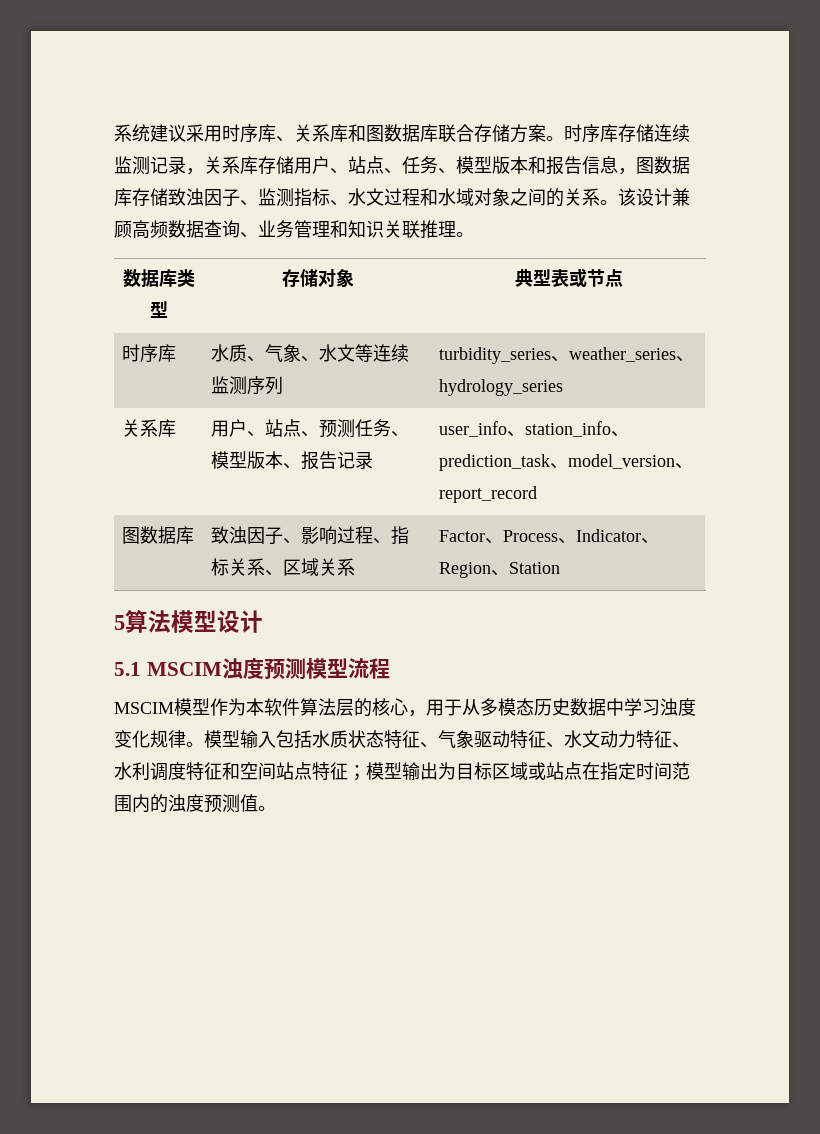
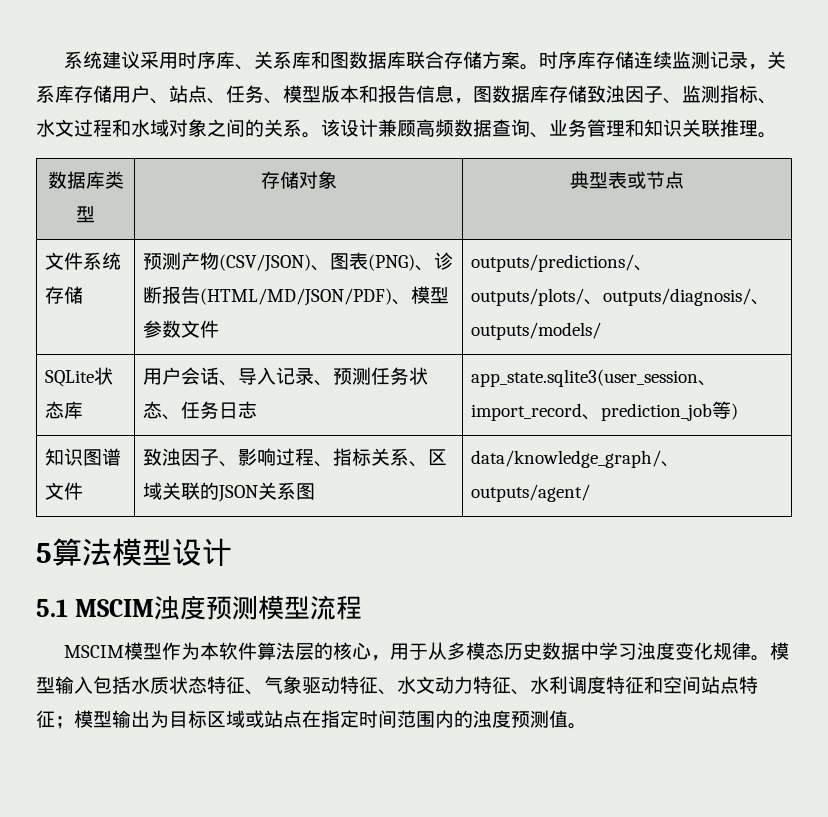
- 时序库 | 水质、气象、水文等连续监测序列 | turbidity_series、weather_series、hydrology_series
- 关系库 | 用户、站点、预测任务、模型版本、报告记录 | user_info、station_info、prediction_task、model_version、report_record
- 图数据库 | 致浊因子、影响过程、指标关系、区域关系 | Factor、Process、Indicator、Region、Station
+ 文件系统存储 | 预测产物(CSV/JSON)、图表(PNG)、诊断报告(HTML/MD/JSON/PDF)、模型参数文件 | outputs/predictions/、outputs/plots/、outputs/diagnosis/、outputs/models/
+ SQLite状态库 | 用户会话、导入记录、预测任务状态、任务日志 | app_state.sqlite3(user_session、import_record、prediction_job等)
+ 知识图谱文件 | 致浊因子、影响过程、指标关系、区域关联的JSON关系图 | data/knowledge_graph/、outputs/agent/

